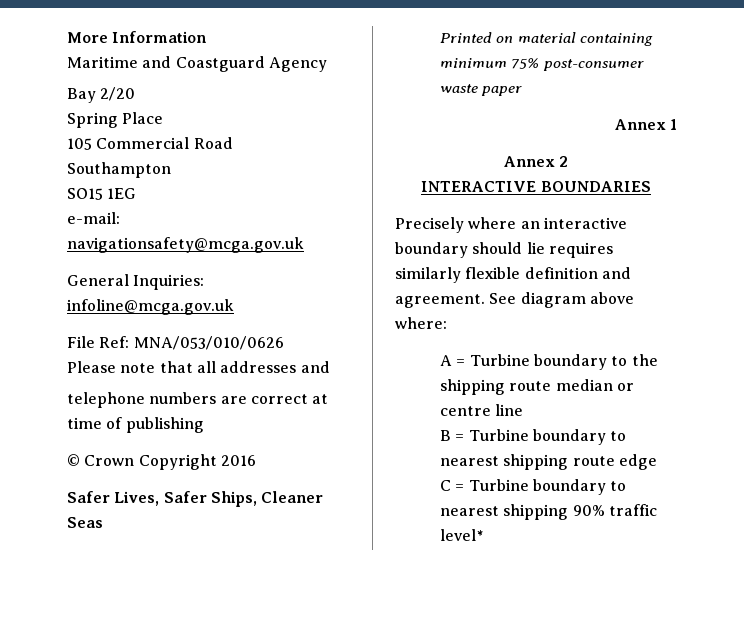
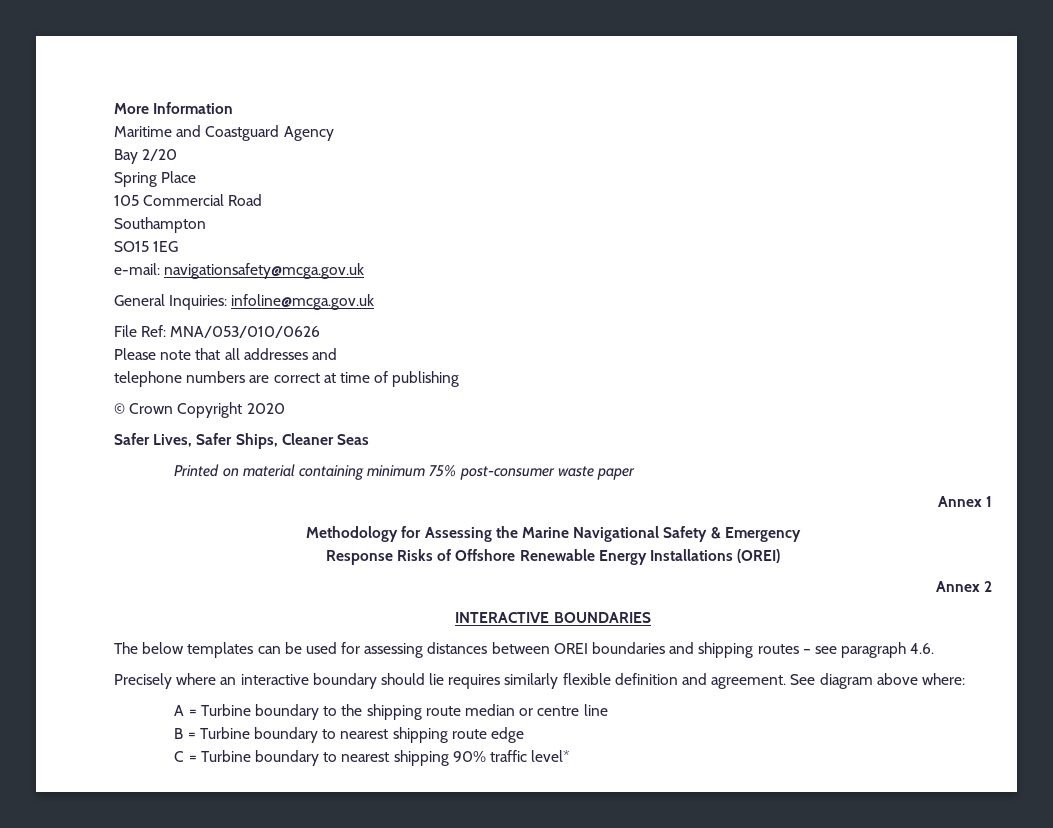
- © Crown Copyright 2016
+ © Crown Copyright 2020
+ Methodology for Assessing the Marine Navigational Safety & Emergency
+ Response Risks of Offshore Renewable Energy Installations (OREI)
  Annex 2
  INTERACTIVE BOUNDARIES
+ The below templates can be used for assessing distances between OREI boundaries and shipping routes – see paragraph 4.6.

